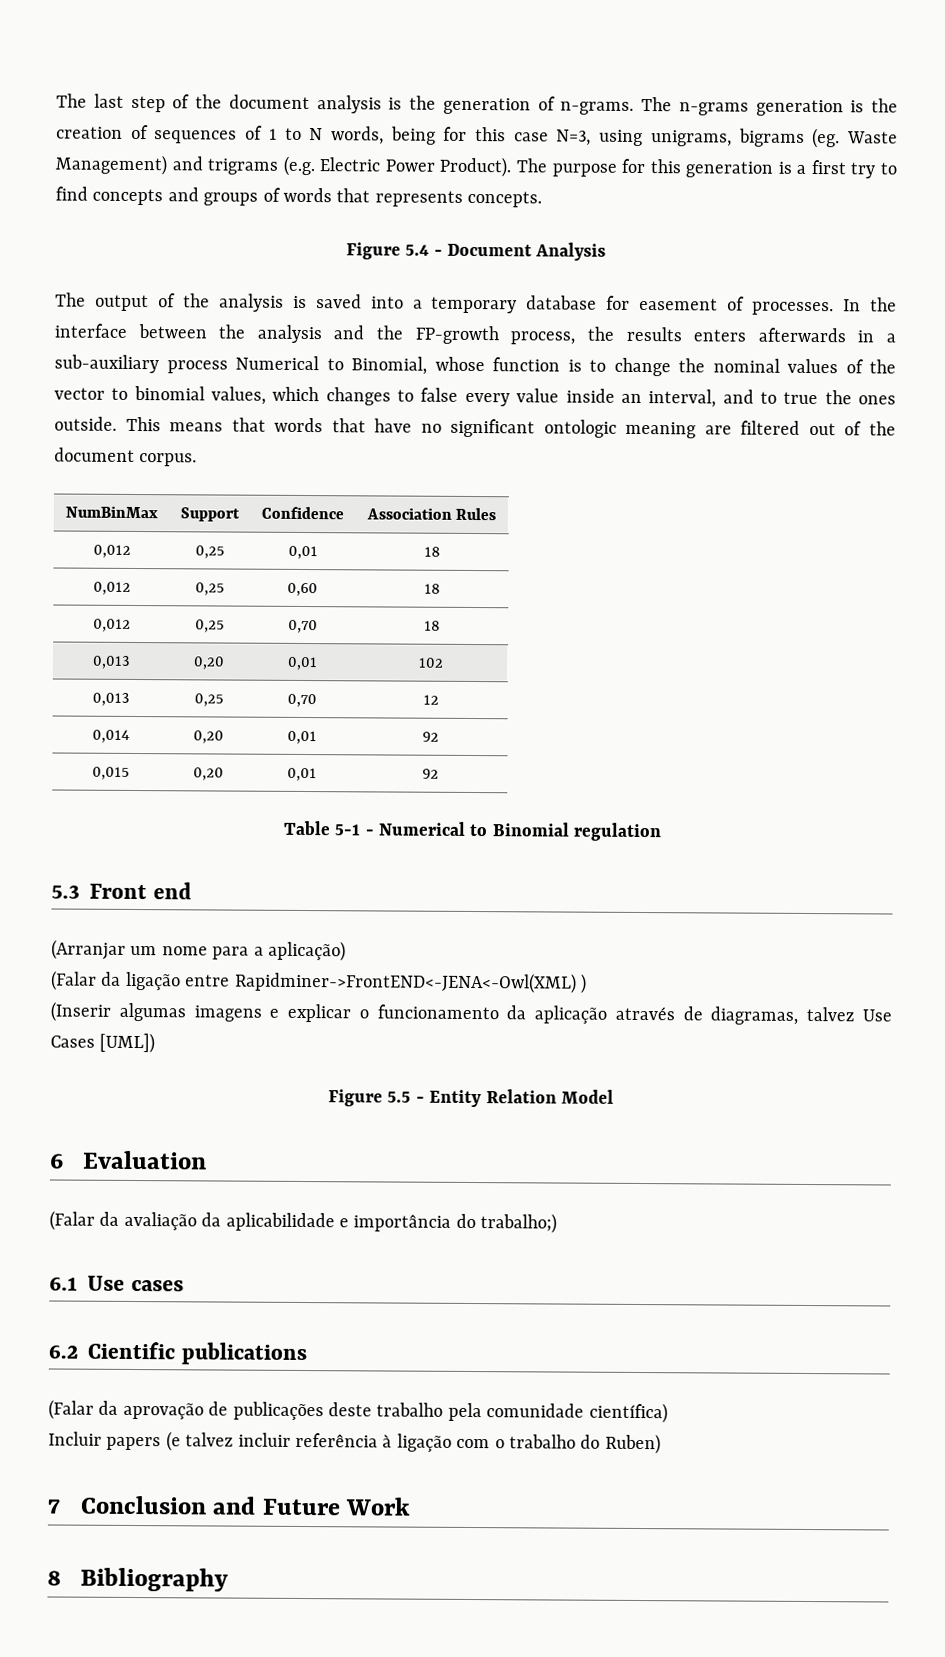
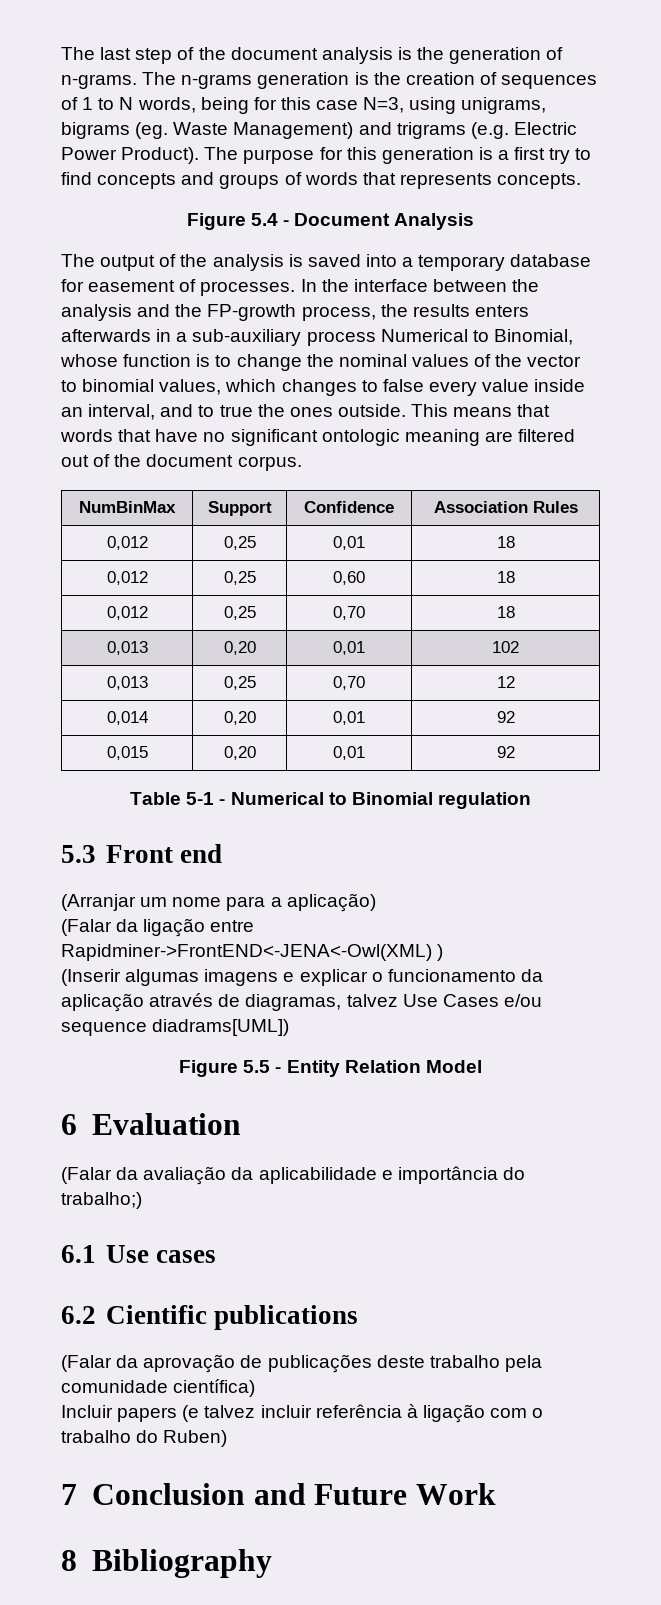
- (Inserir algumas imagens e explicar o funcionamento da aplicação através de diagramas, talvez Use Cases [UML])
+ (Inserir algumas imagens e explicar o funcionamento da aplicação através de diagramas, talvez Use Cases e/ou sequence diadrams[UML])

